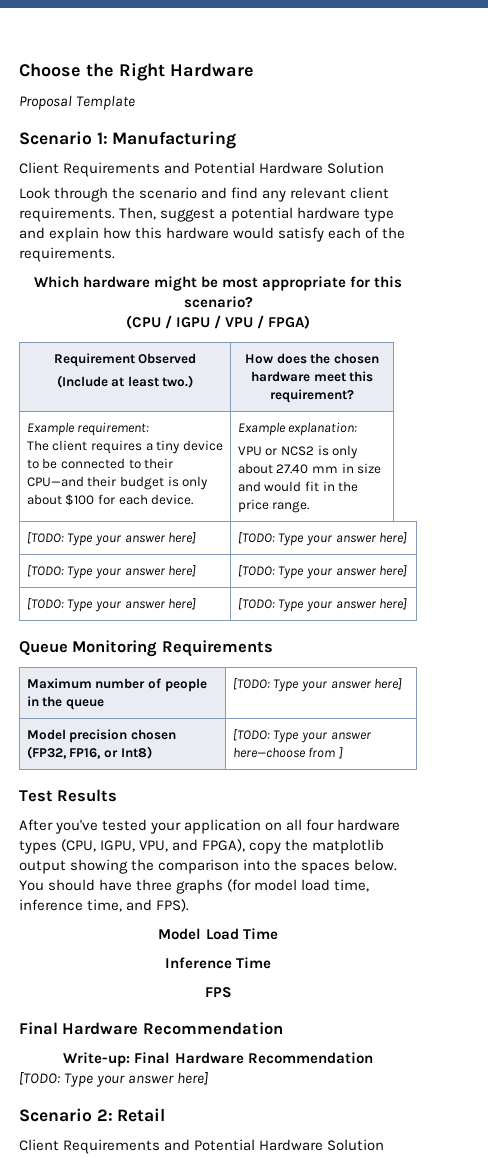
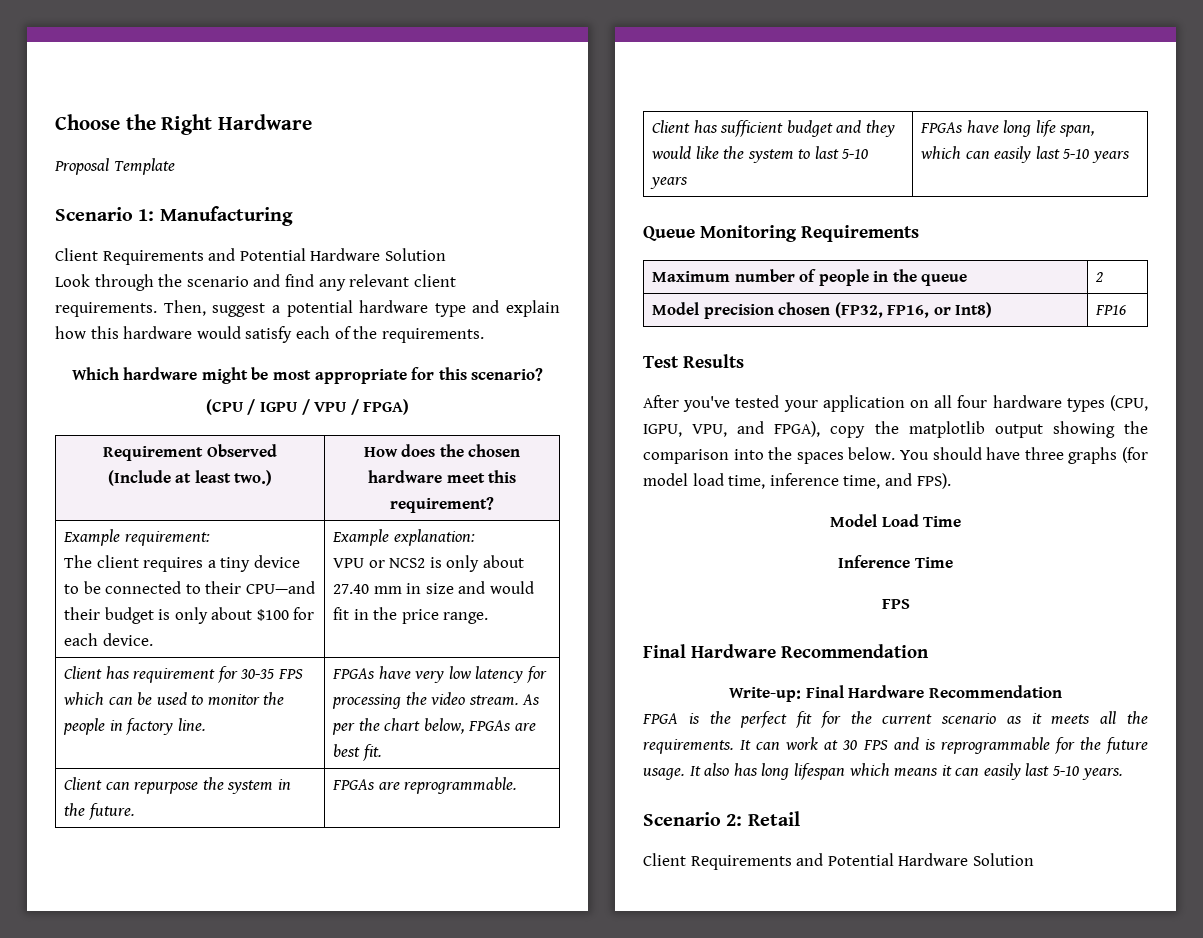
  VPU or NCS2 is only about 27.40 mm in size and would fit in the price range.
- [TODO: Type your answer here] | [TODO: Type your answer here]
- [TODO: Type your answer here] | [TODO: Type your answer here]
- [TODO: Type your answer here] | [TODO: Type your answer here]
+ Client has requirement for 30-35 FPS which can be used to monitor the people in factory line. | FPGAs have very low latency for processing the video stream. As per the chart below, FPGAs are best fit.
+ Client can repurpose the system in the future. | FPGAs are reprogrammable.
+ Client has sufficient budget and they would like the system to last 5-10 years | FPGAs have long life span, which can easily last 5-10 years
- Maximum number of people in the queue | [TODO: Type your answer here]
+ Maximum number of people in the queue | 2
- Model precision chosen (FP32, FP16, or Int8) | [TODO: Type your answer here—choose from ]
+ Model precision chosen (FP32, FP16, or Int8) | FP16
  Write-up: Final Hardware Recommendation
- [TODO: Type your answer here]
+ FPGA is the perfect fit for the current scenario as it meets all the requirements. It can work at 30 FPS and is reprogrammable for the future usage. It also has long lifespan which means it can easily last 5-10 years.

